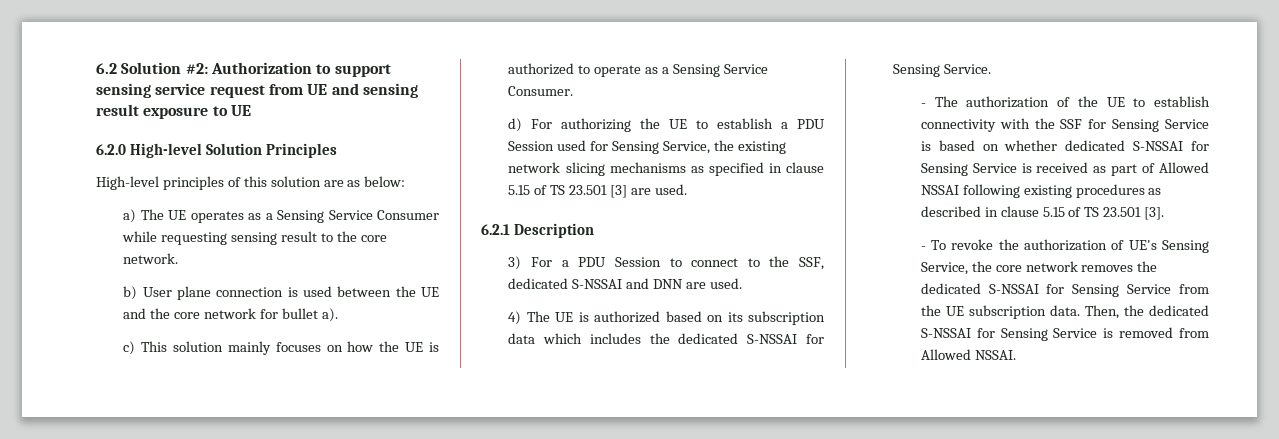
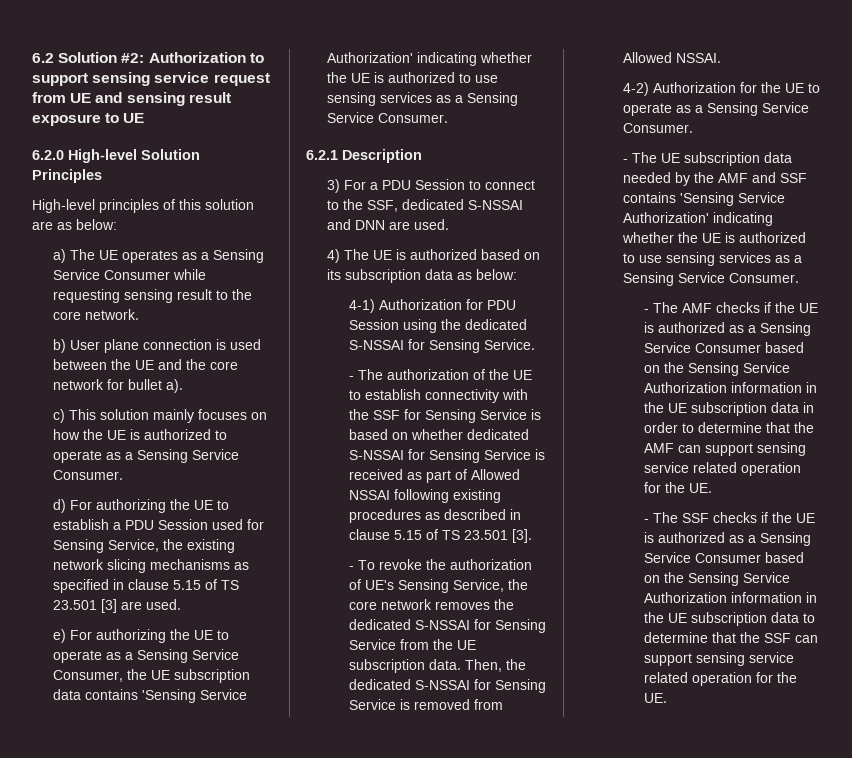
+ e) For authorizing the UE to operate as a Sensing Service Consumer, the UE subscription data contains 'Sensing Service Authorization' indicating whether the UE is authorized to use sensing services as a Sensing Service Consumer.
- 4) The UE is authorized based on its subscription data which includes the dedicated S-NSSAI for Sensing Service.
+ 4) The UE is authorized based on its subscription data as below:
+ 4-1) Authorization for PDU Session using the dedicated S-NSSAI for Sensing Service.
+ 4-2) Authorization for the UE to operate as a Sensing Service Consumer.
+ - The UE subscription data needed by the AMF and SSF contains 'Sensing Service Authorization' indicating whether the UE is authorized to use sensing services as a Sensing Service Consumer.
+ - The AMF checks if the UE is authorized as a Sensing Service Consumer based on the Sensing Service Authorization information in the UE subscription data in order to determine that the AMF can support sensing service related operation for the UE.
+ - The SSF checks if the UE is authorized as a Sensing Service Consumer based on the Sensing Service Authorization information in the UE subscription data to determine that the SSF can support sensing service related operation for the UE.

